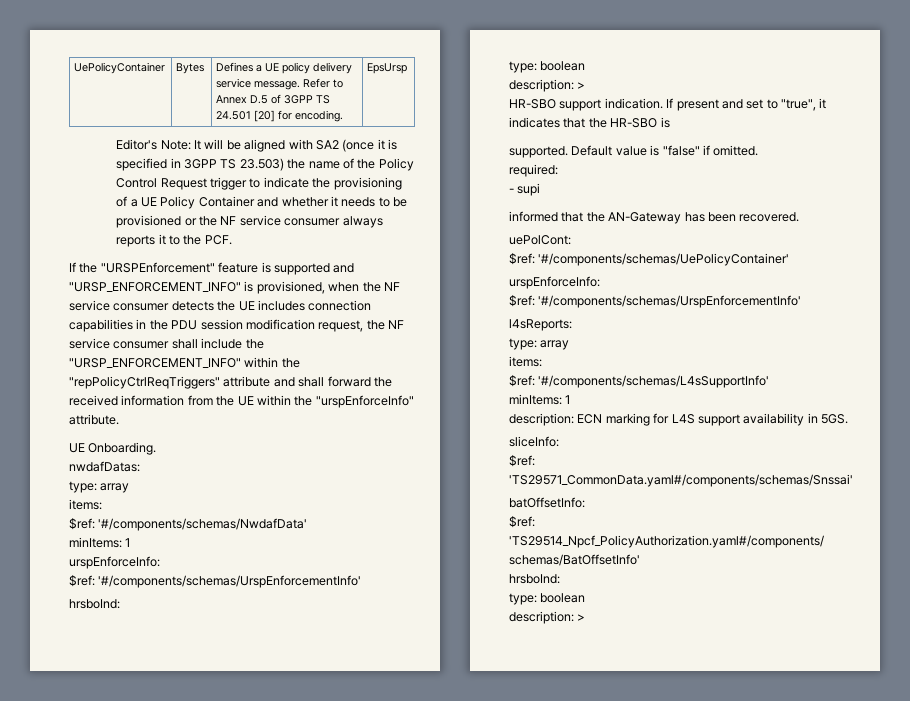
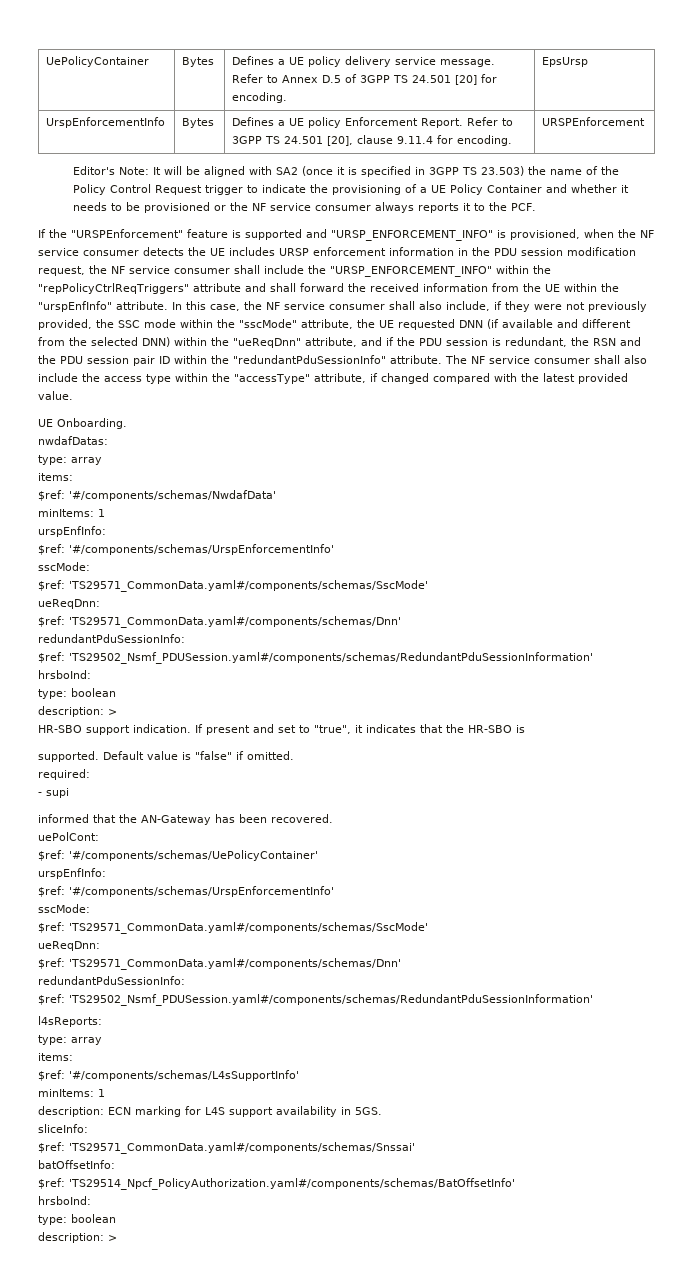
+ UrspEnforcementInfo | Bytes | Defines a UE policy Enforcement Report. Refer to 3GPP TS 24.501 [20], clause 9.11.4 for encoding. | URSPEnforcement
- If the "URSPEnforcement" feature is supported and "URSP_ENFORCEMENT_INFO" is provisioned, when the NF service consumer detects the UE includes connection capabilities in the PDU session modification request, the NF service consumer shall include the "URSP_ENFORCEMENT_INFO" within the "repPolicyCtrlReqTriggers" attribute and shall forward the received information from the UE within the "urspEnforceInfo" attribute.
+ If the "URSPEnforcement" feature is supported and "URSP_ENFORCEMENT_INFO" is provisioned, when the NF service consumer detects the UE includes URSP enforcement information in the PDU session modification request, the NF service consumer shall include the "URSP_ENFORCEMENT_INFO" within the "repPolicyCtrlReqTriggers" attribute and shall forward the received information from the UE within the "urspEnfInfo" attribute. In this case, the NF service consumer shall also include, if they were not previously provided, the SSC mode within the "sscMode" attribute, the UE requested DNN (if available and different from the selected DNN) within the "ueReqDnn" attribute, and if the PDU session is redundant, the RSN and the PDU session pair ID within the "redundantPduSessionInfo" attribute. The NF service consumer shall also include the access type within the "accessType" attribute, if changed compared with the latest provided value.
  $ref: '#/components/schemas/NwdafData'
  minItems: 1
- urspEnforceInfo:
+ urspEnfInfo:
  $ref: '#/components/schemas/UrspEnforcementInfo'
+ sscMode:
+ $ref: 'TS29571_CommonData.yaml#/components/schemas/SscMode'
+ ueReqDnn:
+ $ref: 'TS29571_CommonData.yaml#/components/schemas/Dnn'
+ redundantPduSessionInfo:
+ $ref: 'TS29502_Nsmf_PDUSession.yaml#/components/schemas/RedundantPduSessionInformation'
  $ref: '#/components/schemas/UePolicyContainer'
- urspEnforceInfo:
+ urspEnfInfo:
  $ref: '#/components/schemas/UrspEnforcementInfo'
+ sscMode:
+ $ref: 'TS29571_CommonData.yaml#/components/schemas/SscMode'
+ ueReqDnn:
+ $ref: 'TS29571_CommonData.yaml#/components/schemas/Dnn'
+ redundantPduSessionInfo:
+ $ref: 'TS29502_Nsmf_PDUSession.yaml#/components/schemas/RedundantPduSessionInformation'

